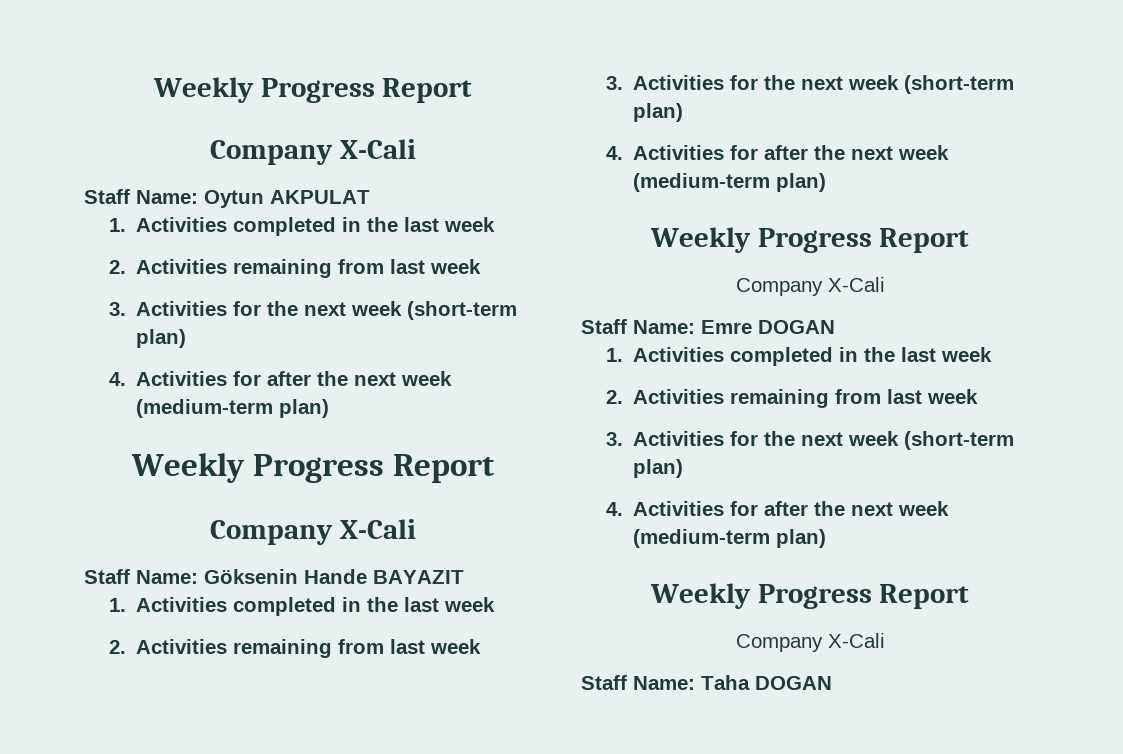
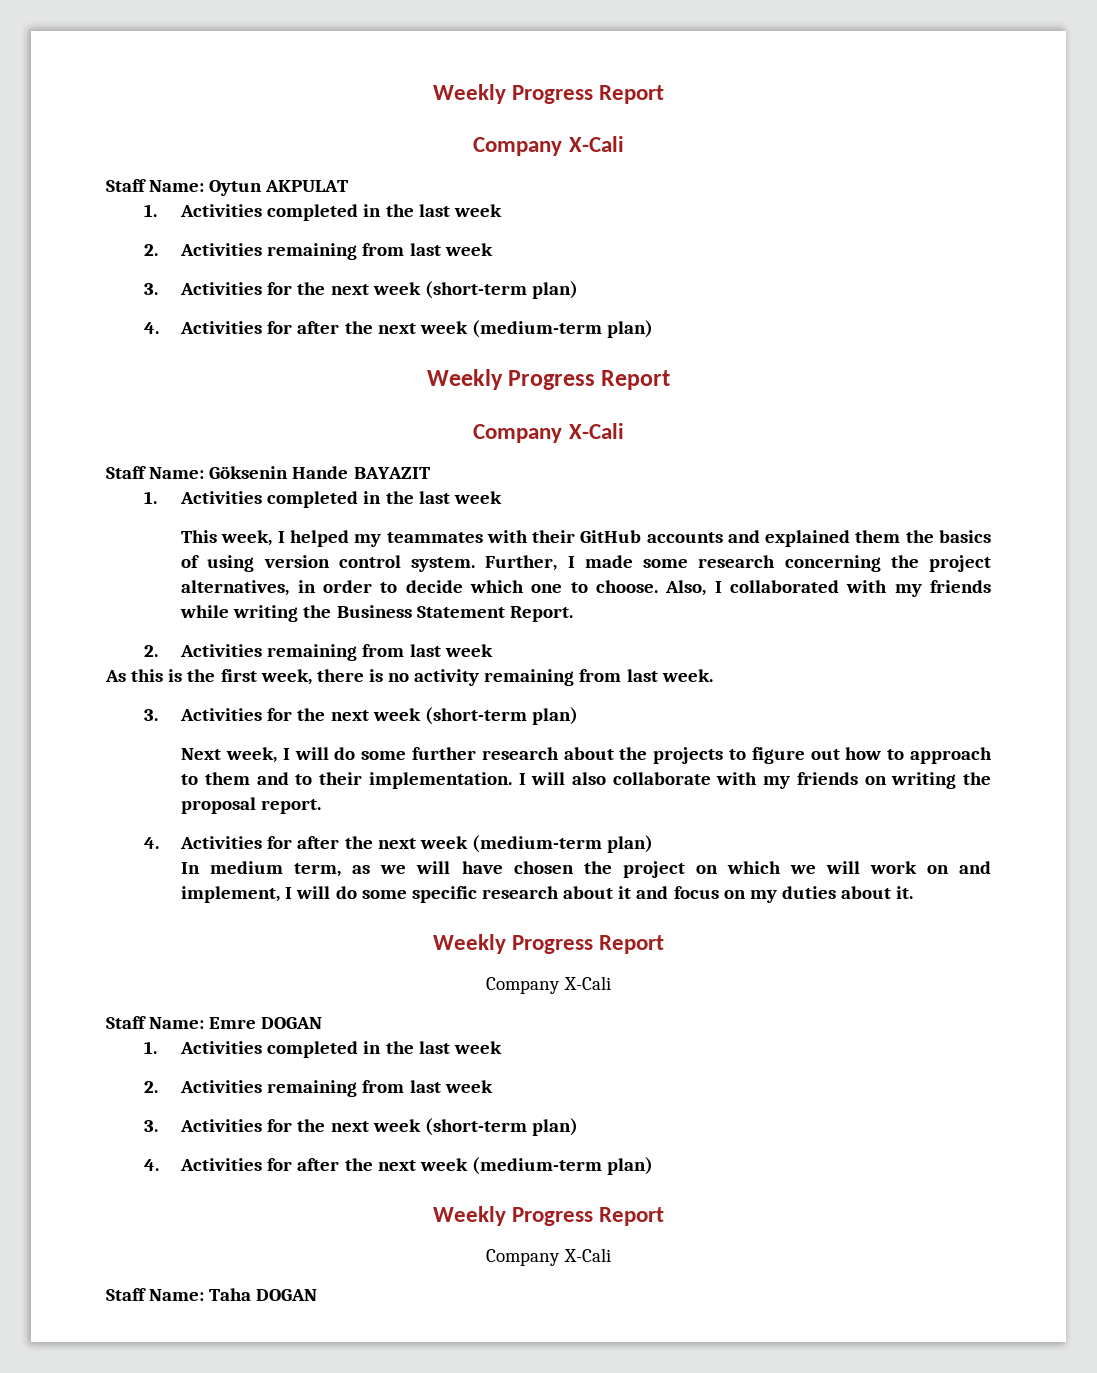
  Staff Name: Göksenin Hande BAYAZIT
  1. Activities completed in the last week
+ This week, I helped my teammates with their GitHub accounts and explained them the basics of using version control system. Further, I made some research concerning the project alternatives, in order to decide which one to choose. Also, I collaborated with my friends while writing the Business Statement Report.
  2. Activities remaining from last week
+ As this is the first week, there is no activity remaining from last week.
  3. Activities for the next week (short-term plan)
+ Next week, I will do some further research about the projects to figure out how to approach to them and to their implementation. I will also collaborate with my friends on writing the proposal report.
  4. Activities for after the next week (medium-term plan)
+ In medium term, as we will have chosen the project on which we will work on and implement, I will do some specific research about it and focus on my duties about it.

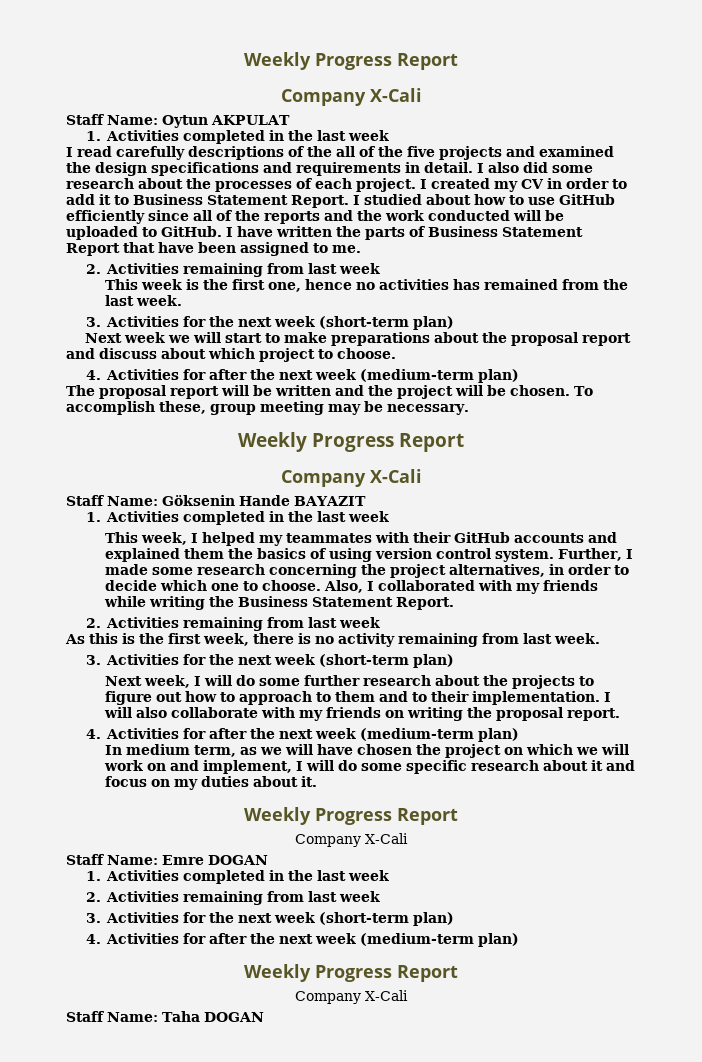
  Staff Name: Oytun AKPULAT
  1. Activities completed in the last week
+ I read carefully descriptions of the all of the five projects and examined the design specifications and requirements in detail. I also did some research about the processes of each project. I created my CV in order to add it to Business Statement Report. I studied about how to use GitHub efficiently since all of the reports and the work conducted will be uploaded to GitHub. I have written the parts of Business Statement Report that have been assigned to me.
  2. Activities remaining from last week
+ This week is the first one, hence no activities has remained from the last week.
  3. Activities for the next week (short-term plan)
+ Next week we will start to make preparations about the proposal report and discuss about which project to choose.
  4. Activities for after the next week (medium-term plan)
+ The proposal report will be written and the project will be chosen. To accomplish these, group meeting may be necessary.

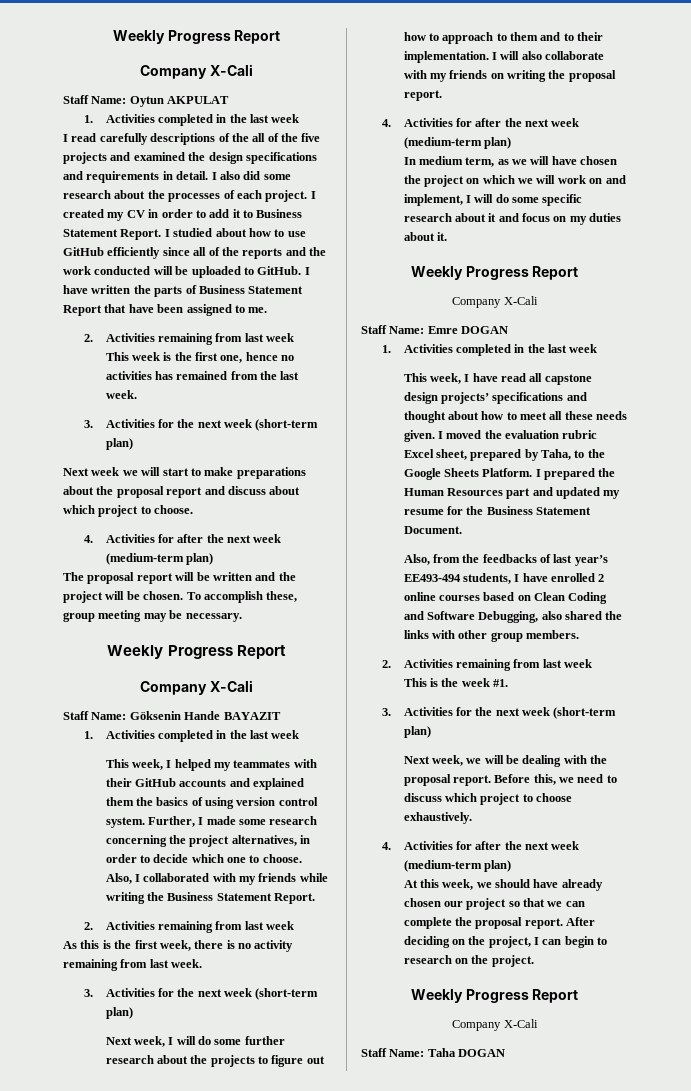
  Staff Name: Emre DOGAN
  1. Activities completed in the last week
+ This week, I have read all capstone design projects’ specifications and thought about how to meet all these needs given. I moved the evaluation rubric Excel sheet, prepared by Taha, to the Google Sheets Platform. I prepared the Human Resources part and updated my resume for the Business Statement Document.
+ Also, from the feedbacks of last year’s EE493-494 students, I have enrolled 2 online courses based on Clean Coding and Software Debugging, also shared the links with other group members.
  2. Activities remaining from last week
+ This is the week #1.
  3. Activities for the next week (short-term plan)
+ Next week, we will be dealing with the proposal report. Before this, we need to discuss which project to choose exhaustively.
  4. Activities for after the next week (medium-term plan)
+ At this week, we should have already chosen our project so that we can complete the proposal report. After deciding on the project, I can begin to research on the project.

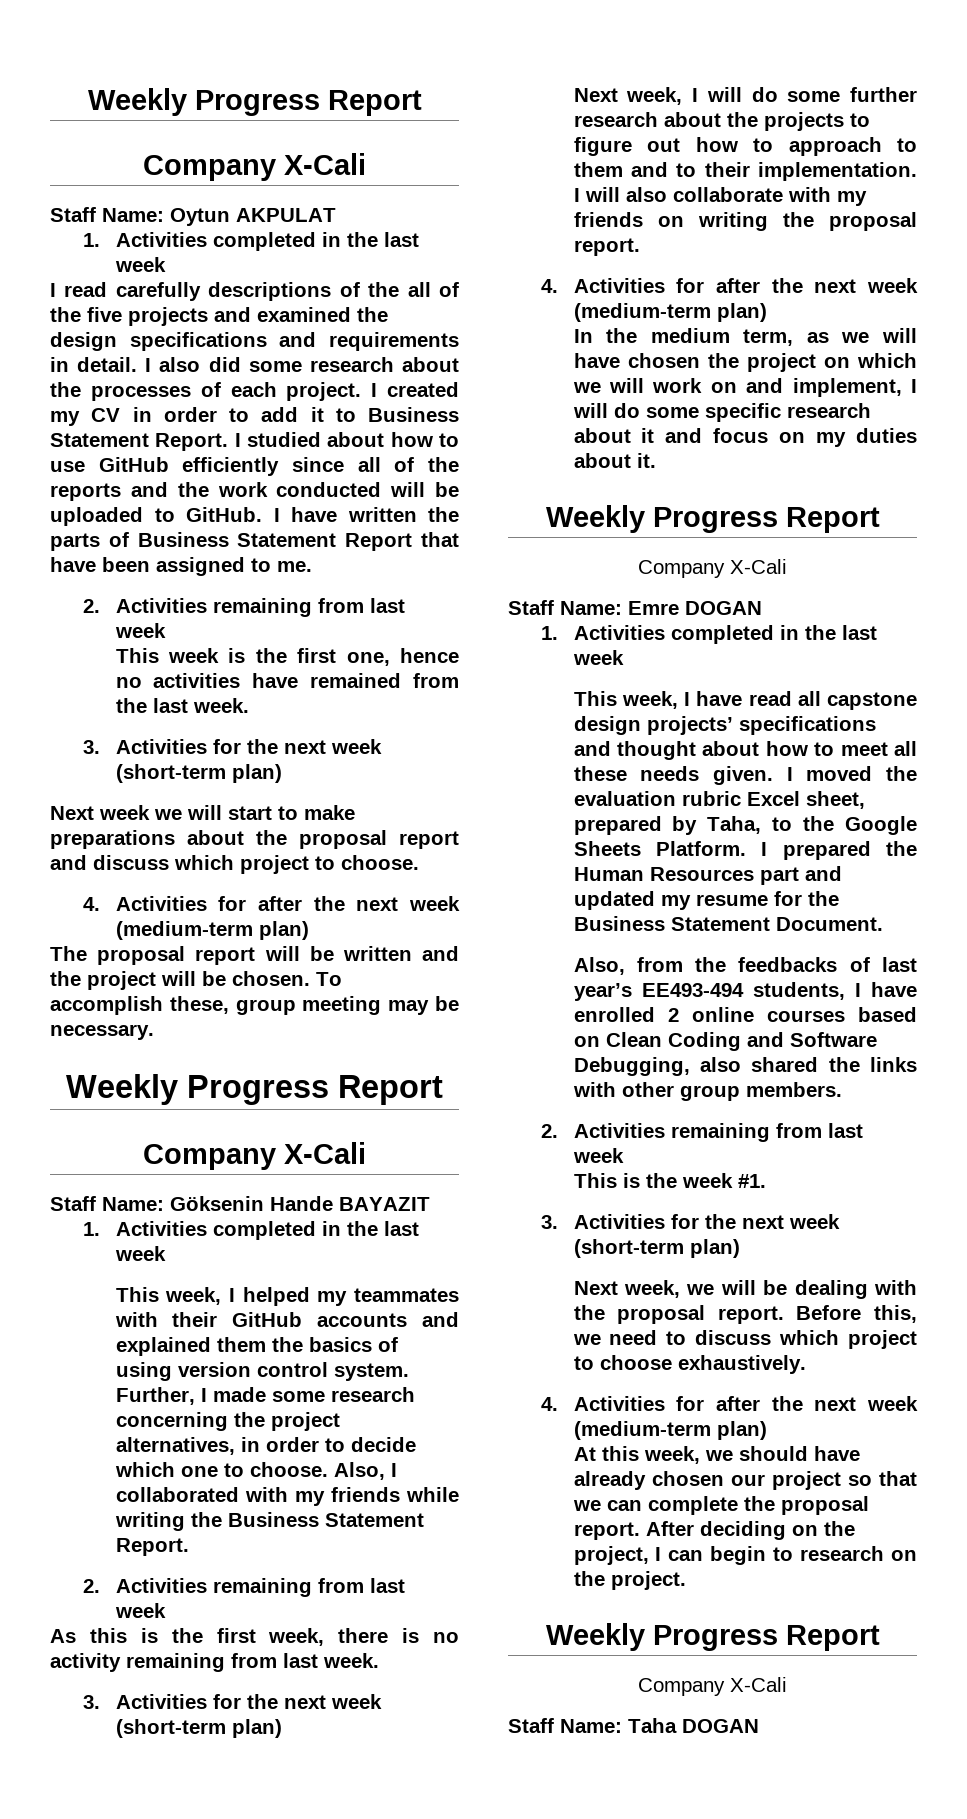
- This week is the first one, hence no activities has remained from the last week.
+ This week is the first one, hence no activities have remained from the last week.
- Next week we will start to make preparations about the proposal report and discuss about which project to choose.
+ Next week we will start to make preparations about the proposal report and discuss which project to choose.
- In medium term, as we will have chosen the project on which we will work on and implement, I will do some specific research about it and focus on my duties about it.
+ In the medium term, as we will have chosen the project on which we will work on and implement, I will do some specific research about it and focus on my duties about it.

